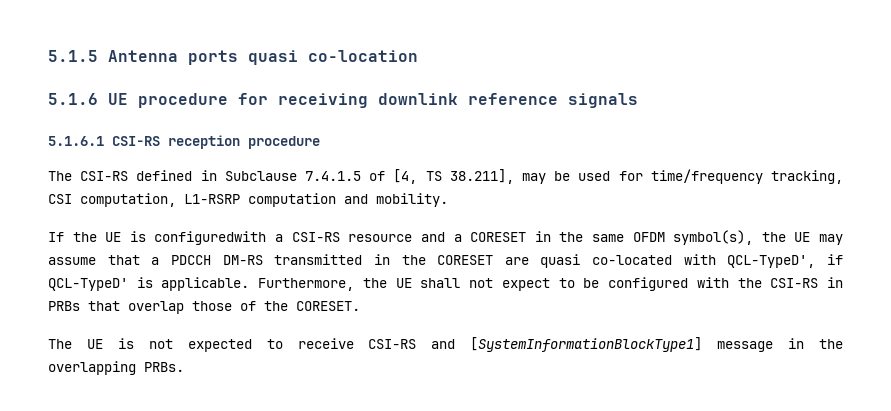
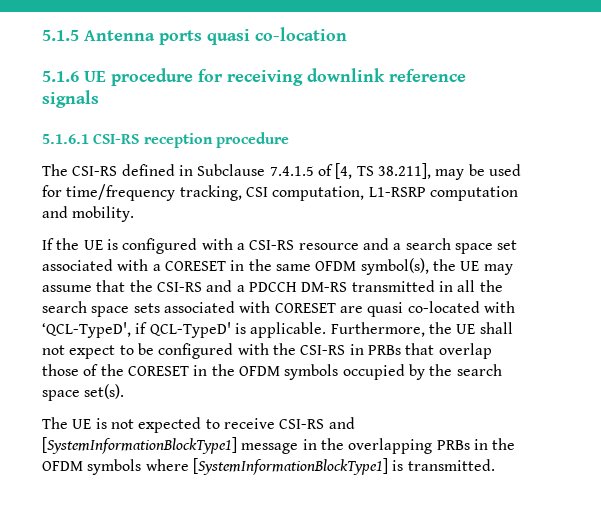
- If the UE is configuredwith a CSI-RS resource and a CORESET in the same OFDM symbol(s), the UE may assume that a PDCCH DM-RS transmitted in the CORESET are quasi co-located with QCL-TypeD', if QCL-TypeD' is applicable.
+ If the UE is configured with a CSI-RS resource and a search space set associated with a CORESET in the same OFDM symbol(s), the UE may assume that the CSI-RS and a PDCCH DM-RS transmitted in all the search space sets associated with CORESET are quasi co-located with ‘QCL-TypeD', if QCL-TypeD' is applicable.
- Furthermore, the UE shall not expect to be configured with the CSI-RS in PRBs that overlap those of the CORESET.
+ Furthermore, the UE shall not expect to be configured with the CSI-RS in PRBs that overlap those of the CORESET in the OFDM symbols occupied by the search space set(s).
- The UE is not expected to receive CSI-RS and [SystemInformationBlockType1] message in the overlapping PRBs.
+ The UE is not expected to receive CSI-RS and [SystemInformationBlockType1] message in the overlapping PRBs in the OFDM symbols where [SystemInformationBlockType1] is transmitted.

